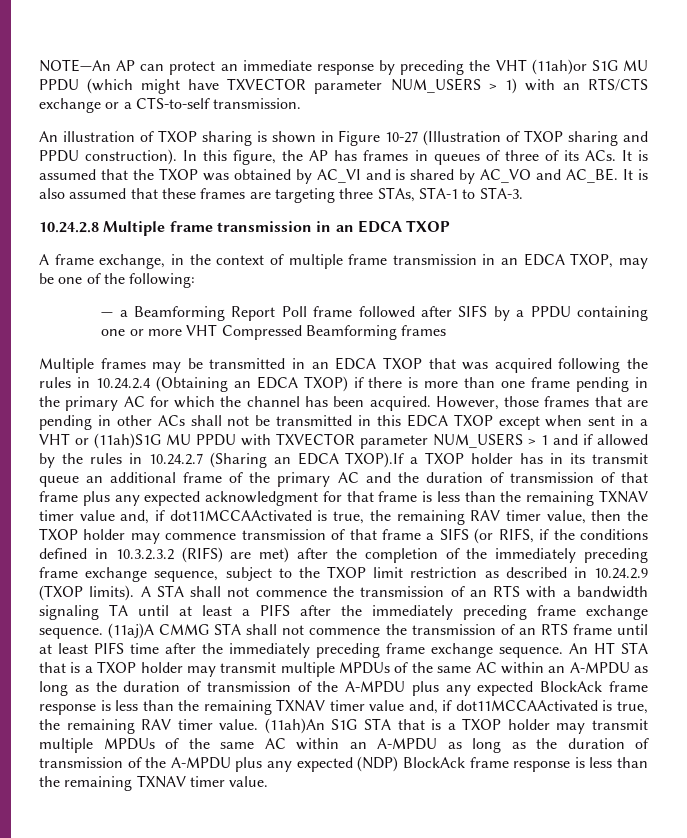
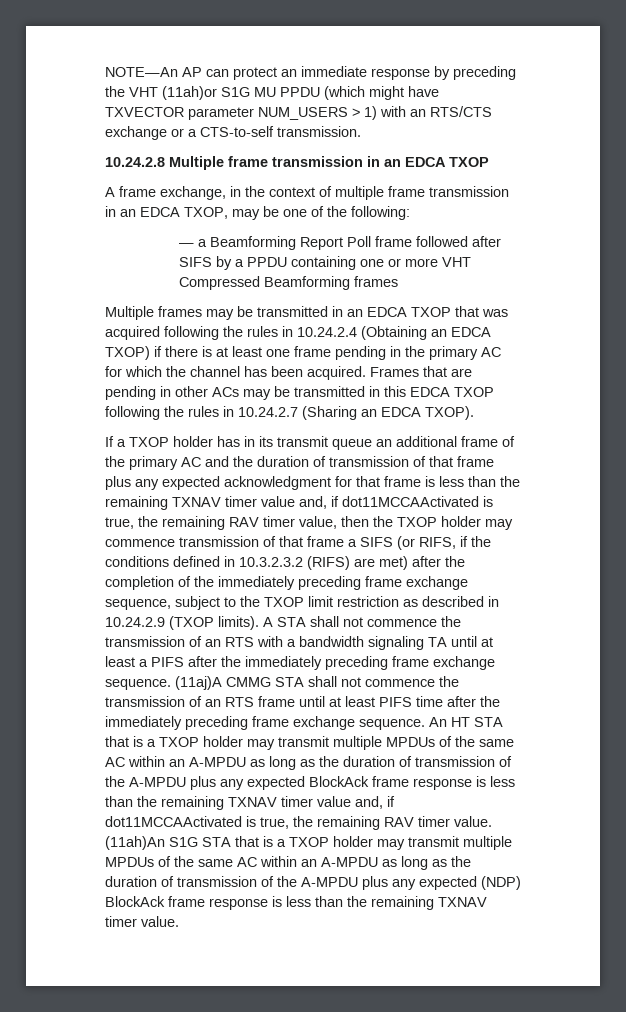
- An illustration of TXOP sharing is shown in Figure 10-27 (Illustration of TXOP sharing and PPDU construction). In this figure, the AP has frames in queues of three of its ACs. It is assumed that the TXOP was obtained by AC_VI and is shared by AC_VO and AC_BE. It is also assumed that these frames are targeting three STAs, STA-1 to STA-3.
- Multiple frames may be transmitted in an EDCA TXOP that was acquired following the rules in 10.24.2.4 (Obtaining an EDCA TXOP) if there is more than one frame pending in the primary AC for which the channel has been acquired.
+ Multiple frames may be transmitted in an EDCA TXOP that was acquired following the rules in 10.24.2.4 (Obtaining an EDCA TXOP) if there is at least one frame pending in the primary AC for which the channel has been acquired.
- However, those frames that are pending in other ACs shall not be transmitted in this EDCA TXOP except when sent in a VHT or (11ah)S1G MU PPDU with TXVECTOR parameter NUM_USERS > 1 and if allowed by the rules in 10.24.2.7 (Sharing an EDCA TXOP).If a TXOP holder has in its transmit queue an additional frame of the primary AC and the duration of transmission of that frame plus any expected acknowledgment for that frame is less than the remaining TXNAV timer value and, if dot11MCCAActivated is true, the remaining RAV timer value, then the TXOP holder may commence transmission of that frame a SIFS (or RIFS, if the conditions defined in 10.3.2.3.2 (RIFS) are met) after the completion of the immediately preceding frame exchange sequence, subject to the TXOP limit restriction as described in 10.24.2.9 (TXOP limits).
+ Frames that are pending in other ACs may be transmitted in this EDCA TXOP following the rules in 10.24.2.7 (Sharing an EDCA TXOP).
+ If a TXOP holder has in its transmit queue an additional frame of the primary AC and the duration of transmission of that frame plus any expected acknowledgment for that frame is less than the remaining TXNAV timer value and, if dot11MCCAActivated is true, the remaining RAV timer value, then the TXOP holder may commence transmission of that frame a SIFS (or RIFS, if the conditions defined in 10.3.2.3.2 (RIFS) are met) after the completion of the immediately preceding frame exchange sequence, subject to the TXOP limit restriction as described in 10.24.2.9 (TXOP limits).

